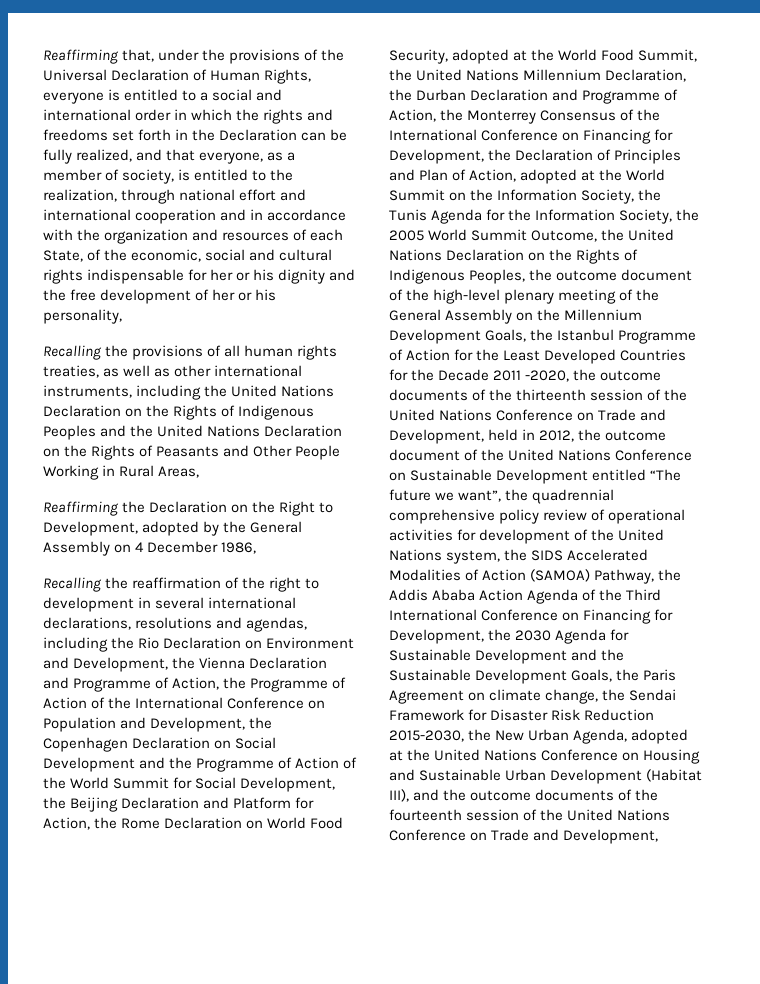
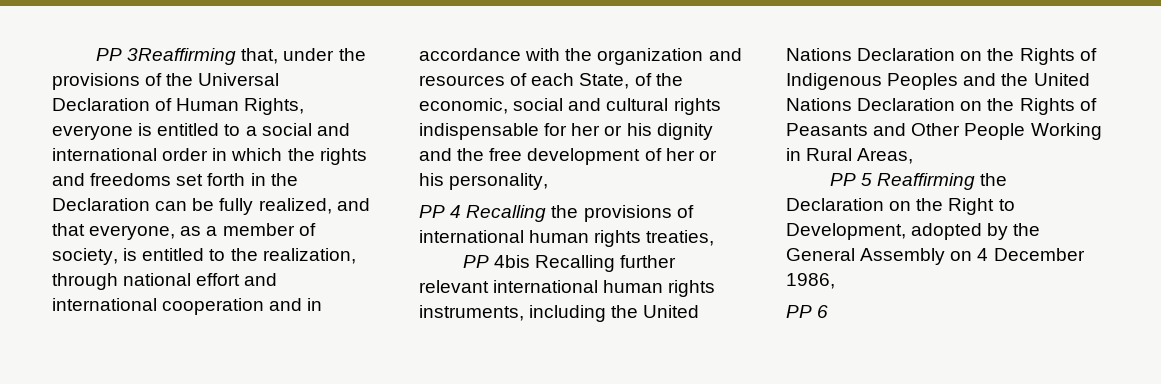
- Reaffirming that, under the provisions of the Universal Declaration of Human Rights, everyone is entitled to a social and international order in which the rights and freedoms set forth in the Declaration can be fully realized, and that everyone, as a member of society, is entitled to the realization, through national effort and international cooperation and in accordance with the organization and resources of each State, of the economic, social and cultural rights indispensable for her or his dignity and the free development of her or his personality,
+ PP 3Reaffirming that, under the provisions of the Universal Declaration of Human Rights, everyone is entitled to a social and international order in which the rights and freedoms set forth in the Declaration can be fully realized, and that everyone, as a member of society, is entitled to the realization, through national effort and international cooperation and in accordance with the organization and resources of each State, of the economic, social and cultural rights indispensable for her or his dignity and the free development of her or his personality,
- Recalling the provisions of all human rights treaties, as well as other international instruments, including the United Nations Declaration on the Rights of Indigenous Peoples and the United Nations Declaration on the Rights of Peasants and Other People Working in Rural Areas,
+ PP 4 Recalling the provisions of international human rights treaties,
+ PP 4bis Recalling further relevant international human rights instruments, including the United Nations Declaration on the Rights of Indigenous Peoples and the United Nations Declaration on the Rights of Peasants and Other People Working in Rural Areas,
- Reaffirming the Declaration on the Right to Development, adopted by the General Assembly on 4 December 1986,
+ PP 5 Reaffirming the Declaration on the Right to Development, adopted by the General Assembly on 4 December 1986,
- Recalling the reaffirmation of the right to development in several international declarations, resolutions and agendas, including the Rio Declaration on Environment and Development, the Vienna Declaration and Programme of Action, the Programme of Action of the International Conference on Population and Development, the Copenhagen Declaration on Social Development and the Programme of Action of the World Summit for Social Development, the Beijing Declaration and Platform for Action, the Rome Declaration on World Food Security, adopted at the World Food Summit, the United Nations Millennium Declaration, the Durban Declaration and Programme of Action, the Monterrey Consensus of the International Conference on Financing for Development, the Declaration of Principles and Plan of Action, adopted at the World Summit on the Information Society, the Tunis Agenda for the Information Society, the 2005 World Summit Outcome, the United Nations Declaration on the Rights of Indigenous Peoples, the outcome document of the high-level plenary meeting of the General Assembly on the Millennium Development Goals, the Istanbul Programme of Action for the Least Developed Countries for the Decade 2011 -2020, the outcome documents of the thirteenth session of the United Nations Conference on Trade and Development, held in 2012, the outcome document of the United Nations Conference on Sustainable Development entitled “The future we want”, the quadrennial comprehensive policy review of operational activities for development of the United Nations system, the SIDS Accelerated Modalities of Action (SAMOA) Pathway, the Addis Ababa Action Agenda of the Third International Conference on Financing for Development, the 2030 Agenda for Sustainable Development and the Sustainable Development Goals, the Paris Agreement on climate change, the Sendai Framework for Disaster Risk Reduction 2015-2030, the New Urban Agenda, adopted at the United Nations Conference on Housing and Sustainable Urban Development (Habitat III), and the outcome documents of the fourteenth session of the United Nations Conference on Trade and Development,
+ PP 6

